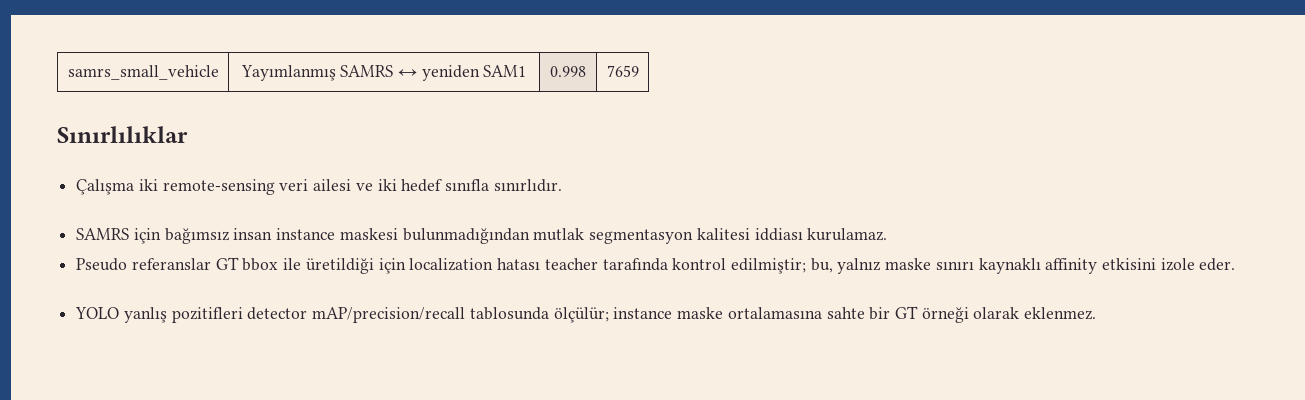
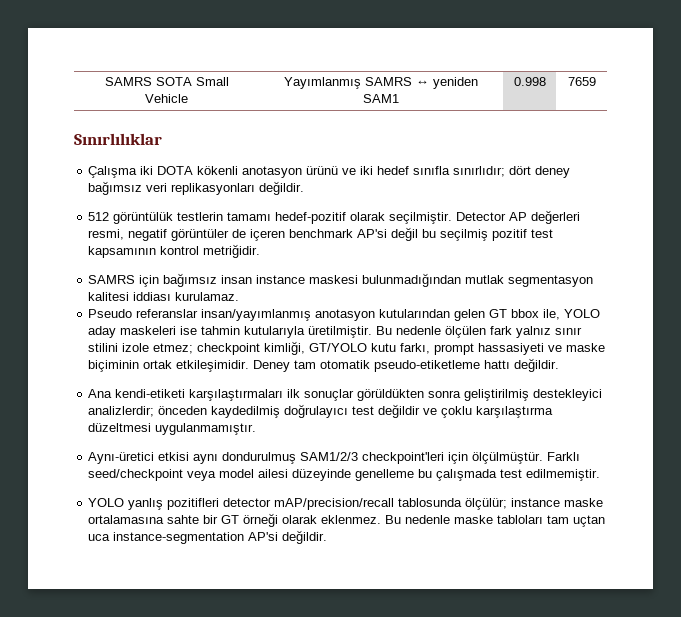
- samrs_small_vehicle | Yayımlanmış SAMRS ↔ yeniden SAM1 | 0.998 | 7659
+ SAMRS SOTA Small Vehicle | Yayımlanmış SAMRS ↔ yeniden SAM1 | 0.998 | 7659
- Çalışma iki remote-sensing veri ailesi ve iki hedef sınıfla sınırlıdır.
+ Çalışma iki DOTA kökenli anotasyon ürünü ve iki hedef sınıfla sınırlıdır; dört deney bağımsız veri replikasyonları değildir.
+ 512 görüntülük testlerin tamamı hedef-pozitif olarak seçilmiştir. Detector AP değerleri resmi, negatif görüntüler de içeren benchmark AP'si değil bu seçilmiş pozitif test kapsamının kontrol metriğidir.
- Pseudo referanslar GT bbox ile üretildiği için localization hatası teacher tarafında kontrol edilmiştir; bu, yalnız maske sınırı kaynaklı affinity etkisini izole eder.
+ Pseudo referanslar insan/yayımlanmış anotasyon kutularından gelen GT bbox ile, YOLO aday maskeleri ise tahmin kutularıyla üretilmiştir. Bu nedenle ölçülen fark yalnız sınır stilini izole etmez; checkpoint kimliği, GT/YOLO kutu farkı, prompt hassasiyeti ve maske biçiminin ortak etkileşimidir. Deney tam otomatik pseudo-etiketleme hattı değildir.
+ Ana kendi-etiketi karşılaştırmaları ilk sonuçlar görüldükten sonra geliştirilmiş destekleyici analizlerdir; önceden kaydedilmiş doğrulayıcı test değildir ve çoklu karşılaştırma düzeltmesi uygulanmamıştır.
+ Aynı-üretici etkisi aynı dondurulmuş SAM1/2/3 checkpoint'leri için ölçülmüştür. Farklı seed/checkpoint veya model ailesi düzeyinde genelleme bu çalışmada test edilmemiştir.
+ Bu nedenle maske tabloları tam uçtan uca instance-segmentation AP'si değildir.

